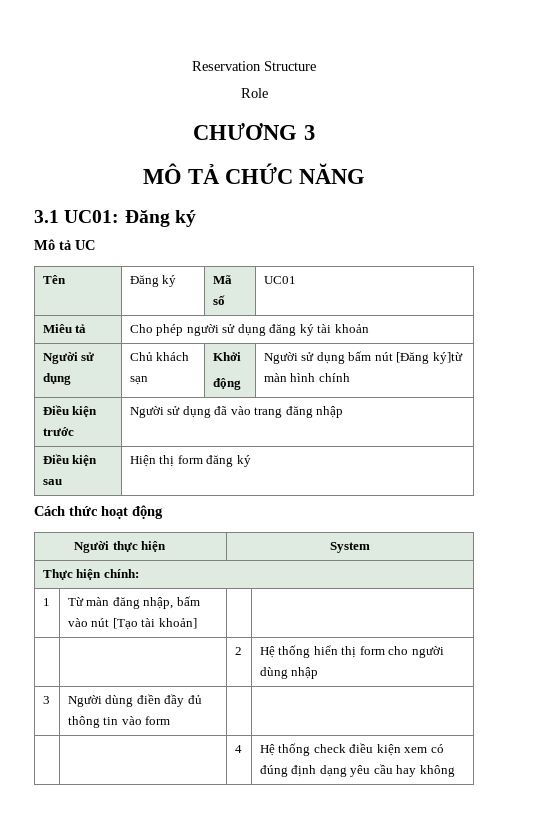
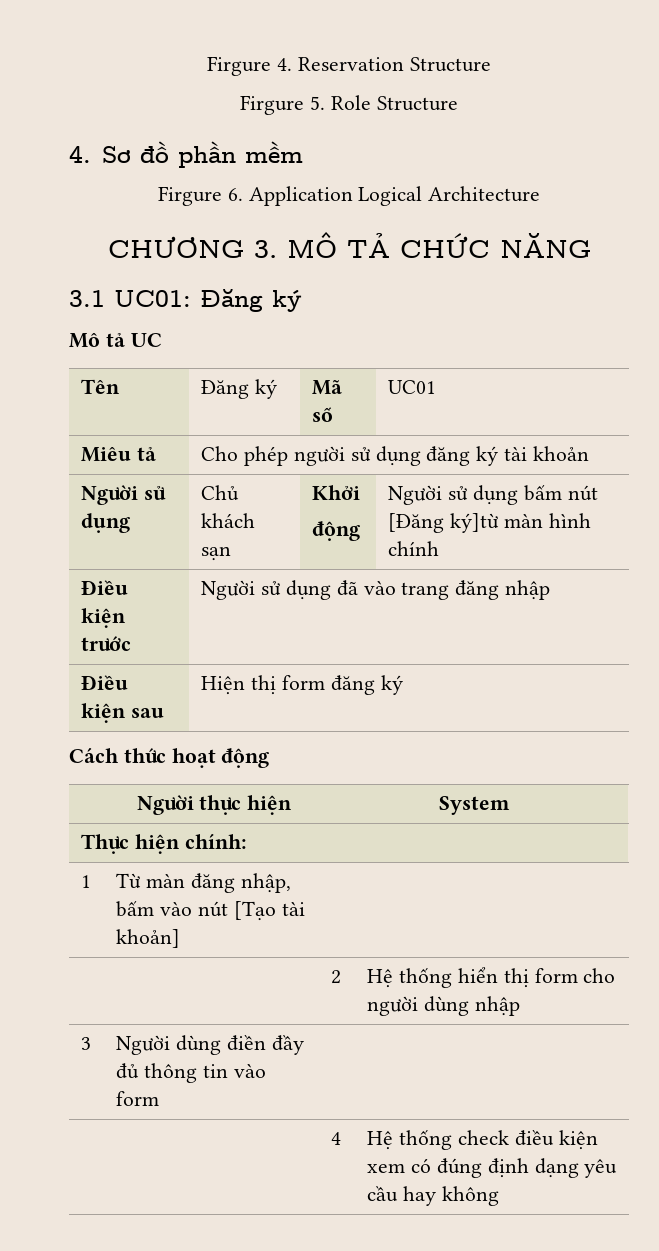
- Reservation Structure
+ Firgure 4. Reservation Structure
- Role
+ Firgure 5. Role Structure
+ 4. Sơ đồ phần mềm
+ Firgure 6. Application Logical Architecture
- CHƯƠNG 3
- MÔ TẢ CHỨC NĂNG
+ CHƯƠNG 3. MÔ TẢ CHỨC NĂNG

